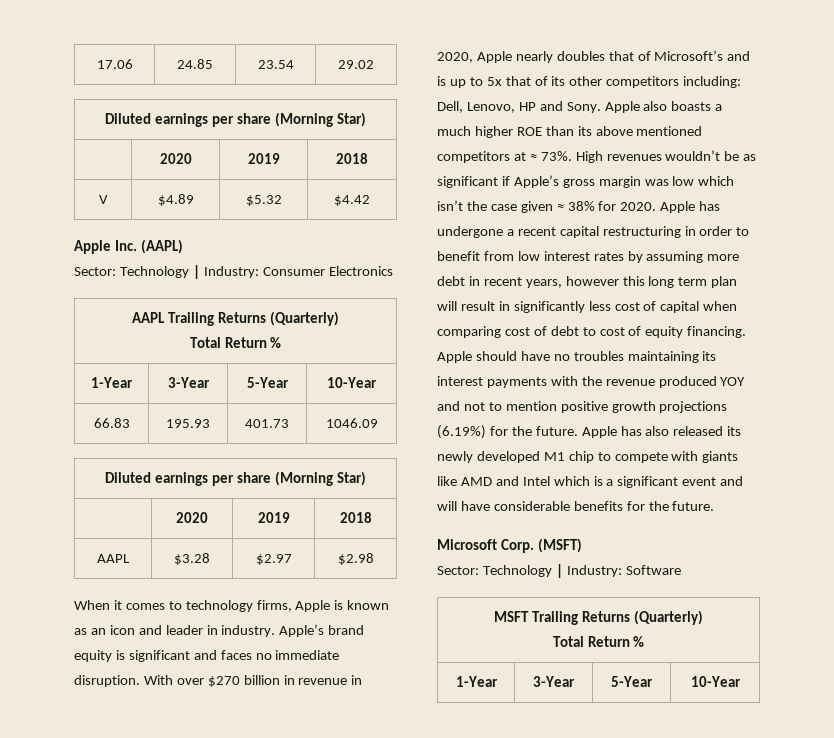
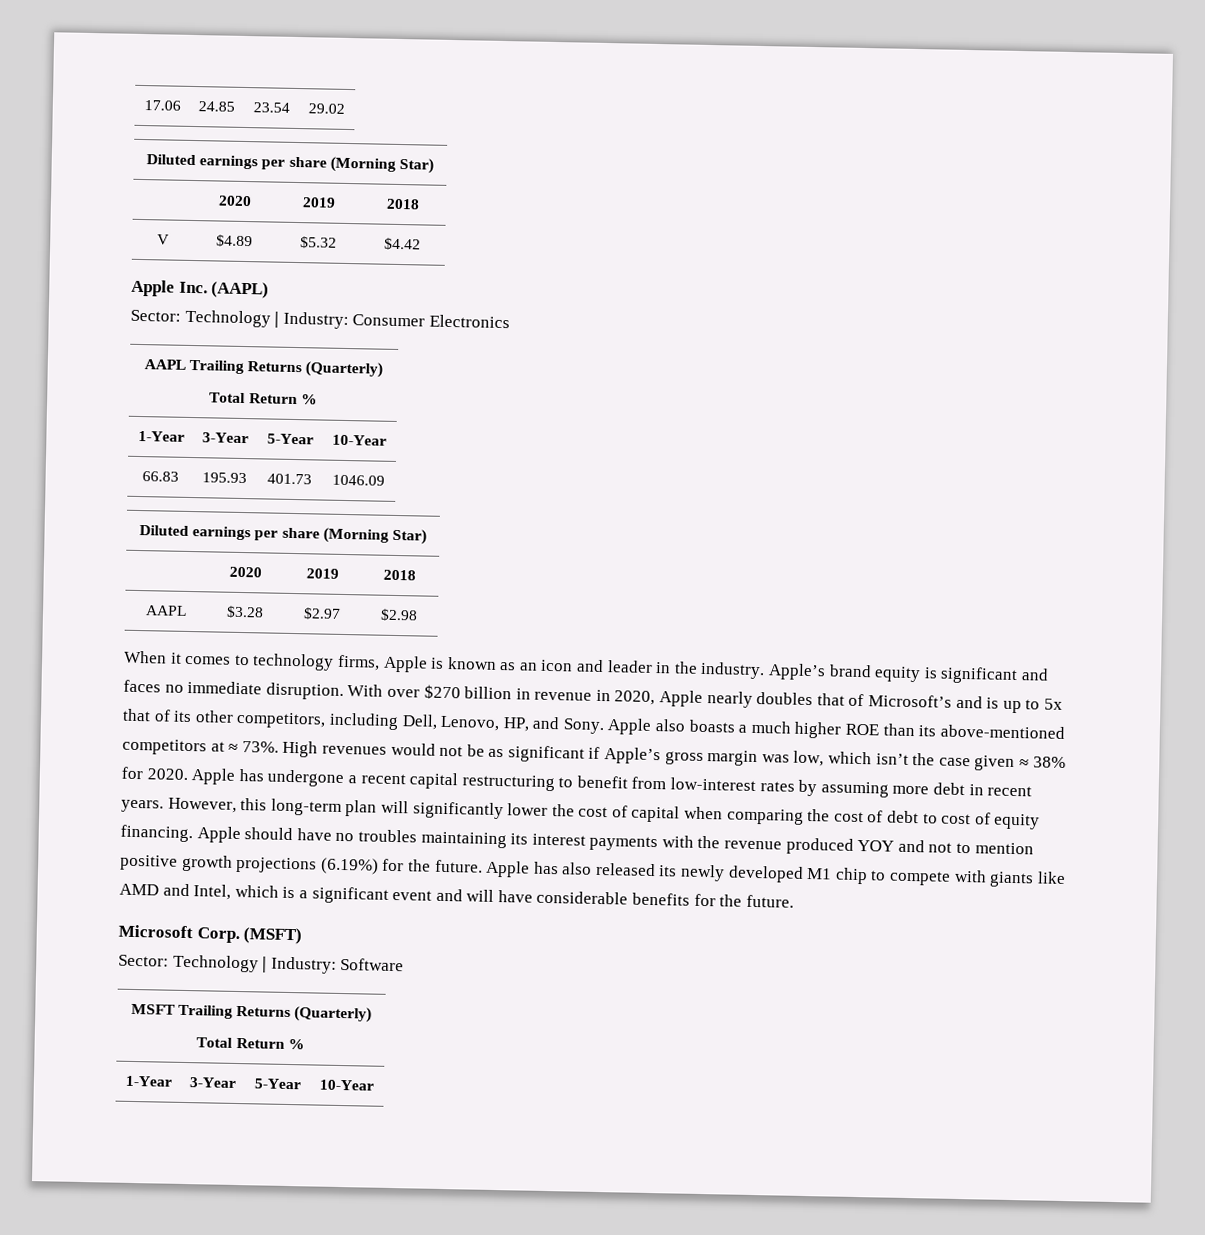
- When it comes to technology firms, Apple is known as an icon and leader in industry.
+ When it comes to technology firms, Apple is known as an icon and leader in the industry.
- With over $270 billion in revenue in 2020, Apple nearly doubles that of Microsoft’s and is up to 5x that of its other competitors including: Dell, Lenovo, HP and Sony.
+ With over $270 billion in revenue in 2020, Apple nearly doubles that of Microsoft’s and is up to 5x that of its other competitors, including Dell, Lenovo, HP, and Sony.
- Apple also boasts a much higher ROE than its above mentioned competitors at ≈ 73%.
+ Apple also boasts a much higher ROE than its above-mentioned competitors at ≈ 73%.
- High revenues wouldn’t be as significant if Apple’s gross margin was low which isn’t the case given ≈ 38% for 2020.
+ High revenues would not be as significant if Apple’s gross margin was low, which isn’t the case given ≈ 38% for 2020.
- Apple has undergone a recent capital restructuring in order to benefit from low interest rates by assuming more debt in recent years, however this long term plan will result in significantly less cost of capital when comparing cost of debt to cost of equity financing.
+ Apple has undergone a recent capital restructuring to benefit from low-interest rates by assuming more debt in recent years. However, this long-term plan will significantly lower the cost of capital when comparing the cost of debt to cost of equity financing.
- Apple has also released its newly developed M1 chip to compete with giants like AMD and Intel which is a significant event and will have considerable benefits for the future.
+ Apple has also released its newly developed M1 chip to compete with giants like AMD and Intel, which is a significant event and will have considerable benefits for the future.

